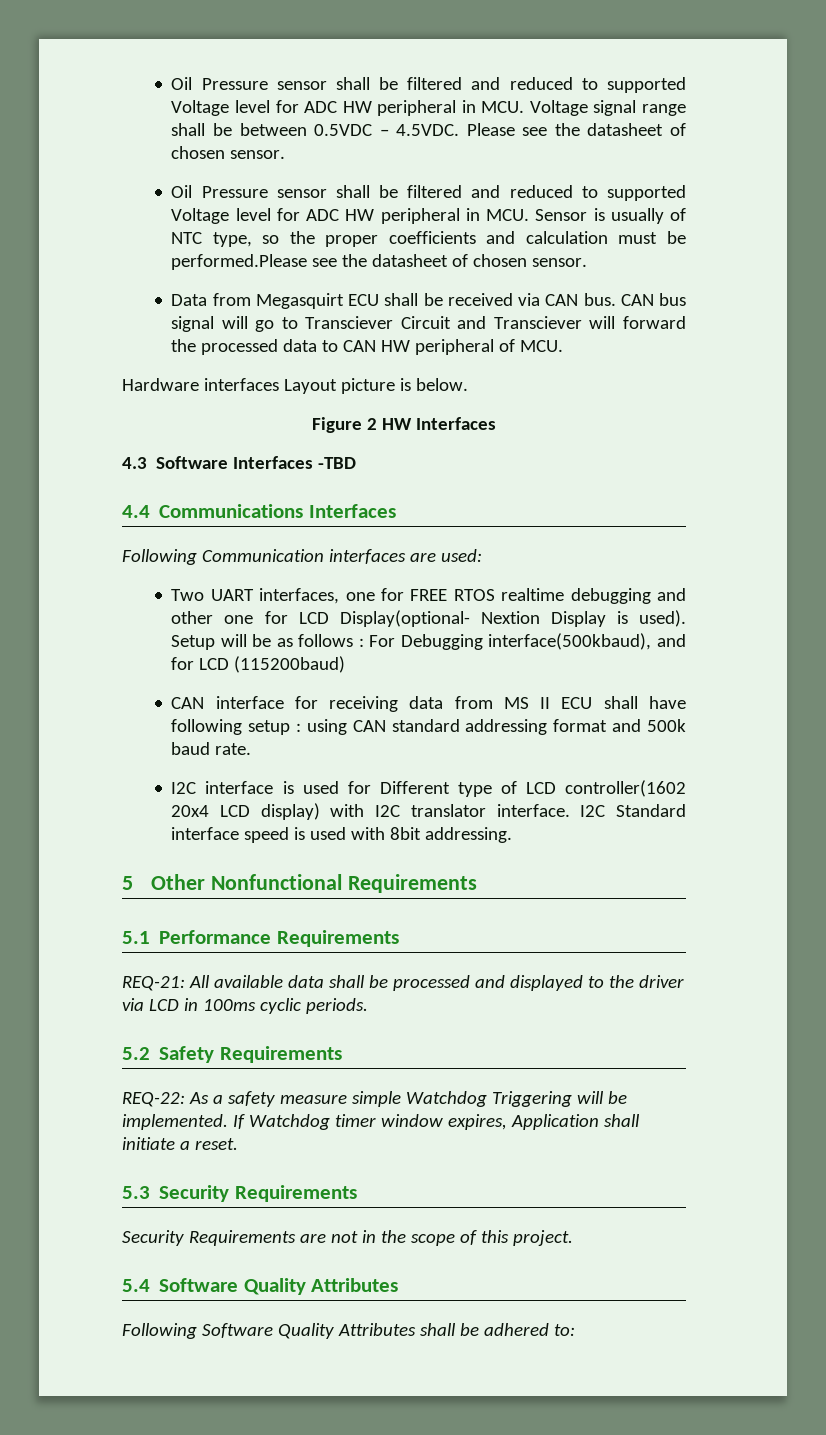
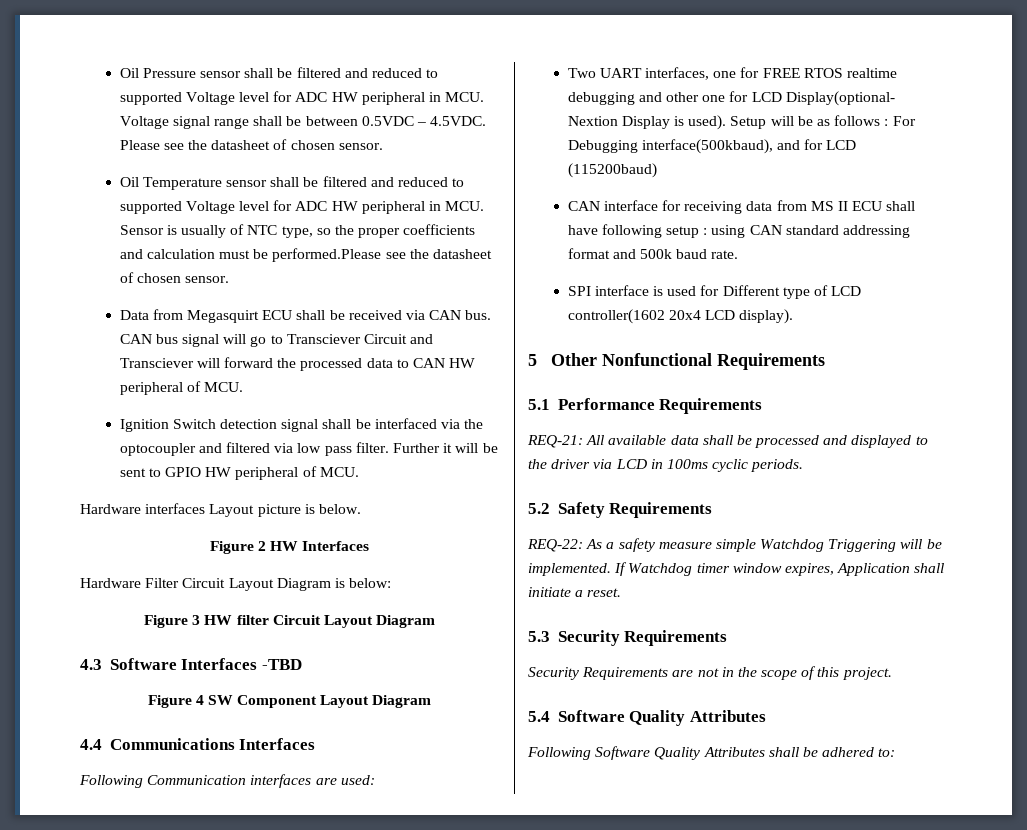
- Oil Pressure sensor shall be filtered and reduced to supported Voltage level for ADC HW peripheral in MCU. Sensor is usually of NTC type, so the proper coefficients and calculation must be performed.Please see the datasheet of chosen sensor.
+ Oil Temperature sensor shall be filtered and reduced to supported Voltage level for ADC HW peripheral in MCU. Sensor is usually of NTC type, so the proper coefficients and calculation must be performed.Please see the datasheet of chosen sensor.
+ Ignition Switch detection signal shall be interfaced via the optocoupler and filtered via low pass filter. Further it will be sent to GPIO HW peripheral of MCU.
+ Hardware Filter Circuit Layout Diagram is below:
+ Figure 3 HW filter Circuit Layout Diagram
  4.3 Software Interfaces -TBD
+ Figure 4 SW Component Layout Diagram
- I2C interface is used for Different type of LCD controller(1602 20x4 LCD display) with I2C translator interface. I2C Standard interface speed is used with 8bit addressing.
+ SPI interface is used for Different type of LCD controller(1602 20x4 LCD display).

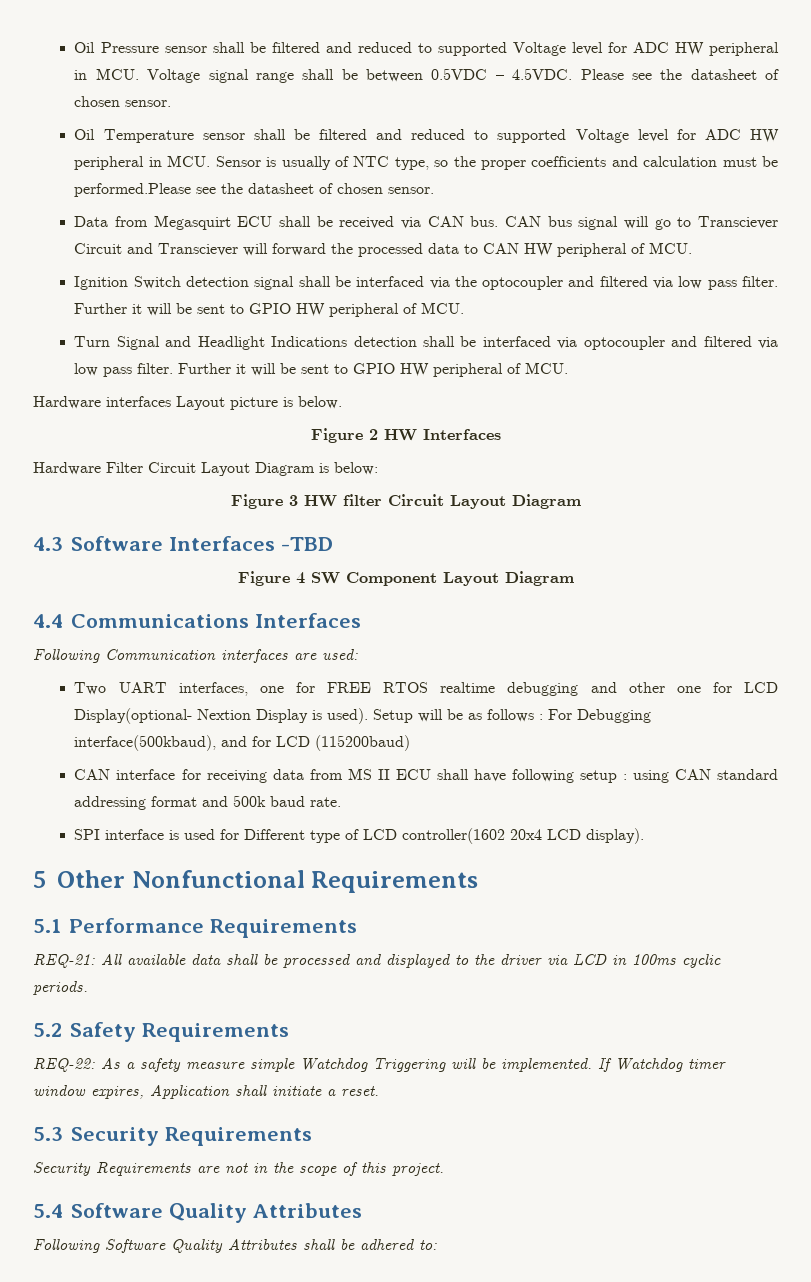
+ Turn Signal and Headlight Indications detection shall be interfaced via optocoupler and filtered via low pass filter. Further it will be sent to GPIO HW peripheral of MCU.

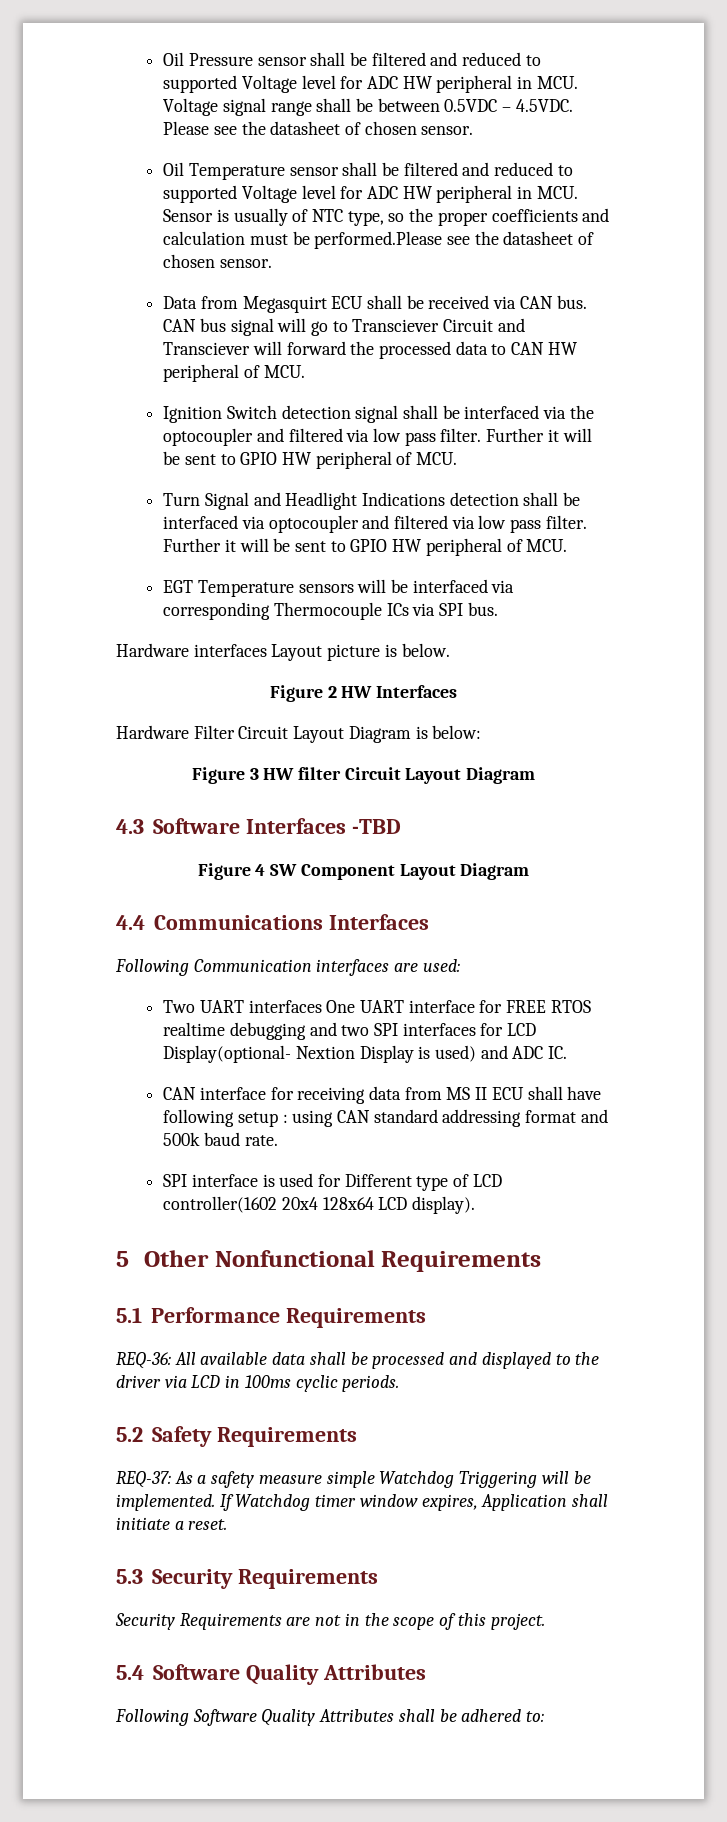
+ EGT Temperature sensors will be interfaced via corresponding Thermocouple ICs via SPI bus.
- Two UART interfaces, one for FREE RTOS realtime debugging and other one for LCD Display(optional- Nextion Display is used). Setup will be as follows : For Debugging interface(500kbaud), and for LCD (115200baud)
+ Two UART interfaces One UART interface for FREE RTOS realtime debugging and two SPI interfaces for LCD Display(optional- Nextion Display is used) and ADC IC.
- SPI interface is used for Different type of LCD controller(1602 20x4 LCD display).
+ SPI interface is used for Different type of LCD controller(1602 20x4 128x64 LCD display).
- REQ-21: All available data shall be processed and displayed to the driver via LCD in 100ms cyclic periods.
+ REQ-36: All available data shall be processed and displayed to the driver via LCD in 100ms cyclic periods.
- REQ-22: As a safety measure simple Watchdog Triggering will be implemented.
+ REQ-37: As a safety measure simple Watchdog Triggering will be implemented.

